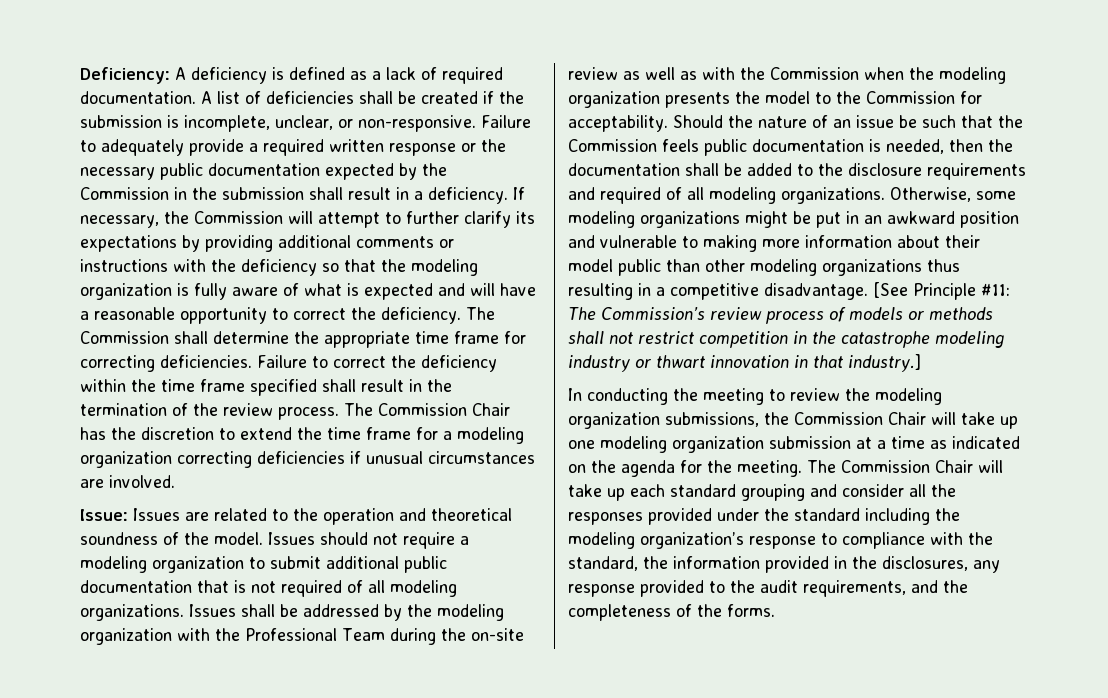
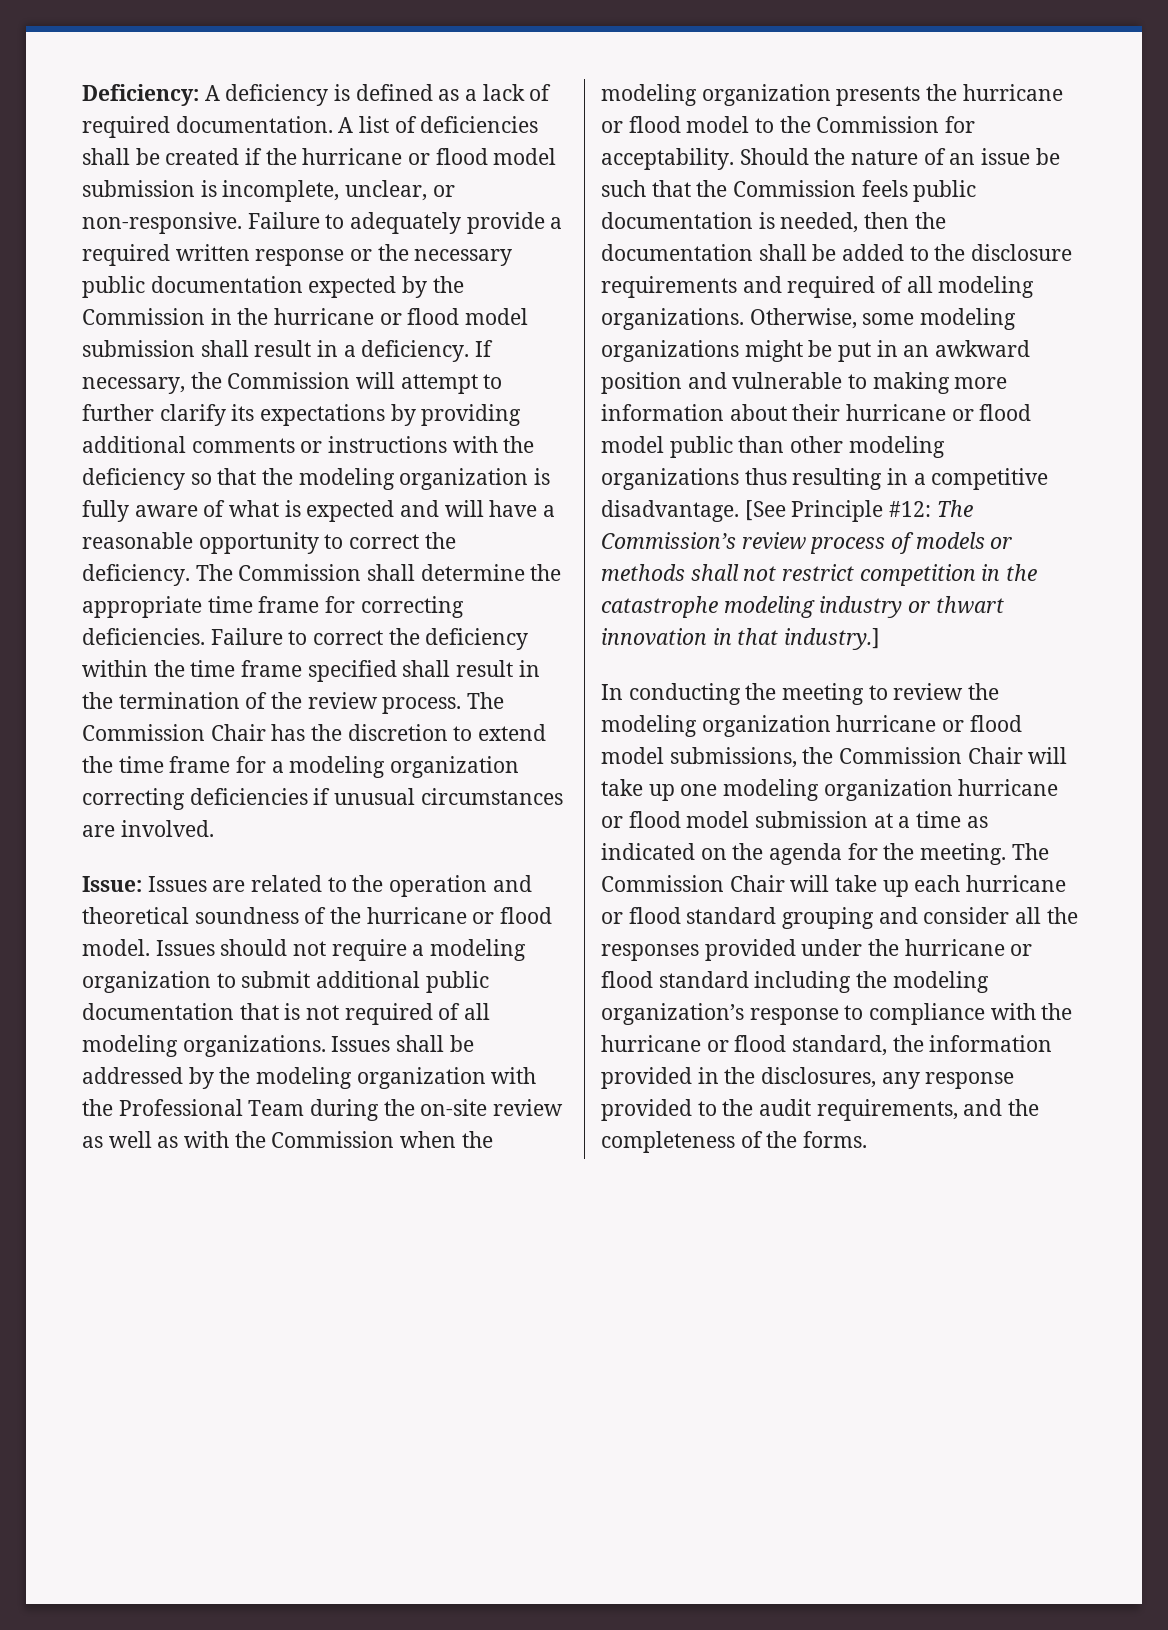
- A list of deficiencies shall be created if the submission is incomplete, unclear, or non-responsive.
+ A list of deficiencies shall be created if the hurricane or flood model submission is incomplete, unclear, or non-responsive.
- Failure to adequately provide a required written response or the necessary public documentation expected by the Commission in the submission shall result in a deficiency.
+ Failure to adequately provide a required written response or the necessary public documentation expected by the Commission in the hurricane or flood model submission shall result in a deficiency.
- Issue: Issues are related to the operation and theoretical soundness of the model.
+ Issue: Issues are related to the operation and theoretical soundness of the hurricane or flood model.
- Issues shall be addressed by the modeling organization with the Professional Team during the on-site review as well as with the Commission when the modeling organization presents the model to the Commission for acceptability.
+ Issues shall be addressed by the modeling organization with the Professional Team during the on-site review as well as with the Commission when the modeling organization presents the hurricane or flood model to the Commission for acceptability.
- Otherwise, some modeling organizations might be put in an awkward position and vulnerable to making more information about their model public than other modeling organizations thus resulting in a competitive disadvantage.
+ Otherwise, some modeling organizations might be put in an awkward position and vulnerable to making more information about their hurricane or flood model public than other modeling organizations thus resulting in a competitive disadvantage.
- [See Principle #11: The Commission’s review process of models or methods shall not restrict competition in the catastrophe modeling industry or thwart innovation in that industry.]
+ [See Principle #12: The Commission’s review process of models or methods shall not restrict competition in the catastrophe modeling industry or thwart innovation in that industry.]
- In conducting the meeting to review the modeling organization submissions, the Commission Chair will take up one modeling organization submission at a time as indicated on the agenda for the meeting.
+ In conducting the meeting to review the modeling organization hurricane or flood model submissions, the Commission Chair will take up one modeling organization hurricane or flood model submission at a time as indicated on the agenda for the meeting.
- The Commission Chair will take up each standard grouping and consider all the responses provided under the standard including the modeling organization’s response to compliance with the standard, the information provided in the disclosures, any response provided to the audit requirements, and the completeness of the forms.
+ The Commission Chair will take up each hurricane or flood standard grouping and consider all the responses provided under the hurricane or flood standard including the modeling organization’s response to compliance with the hurricane or flood standard, the information provided in the disclosures, any response provided to the audit requirements, and the completeness of the forms.

